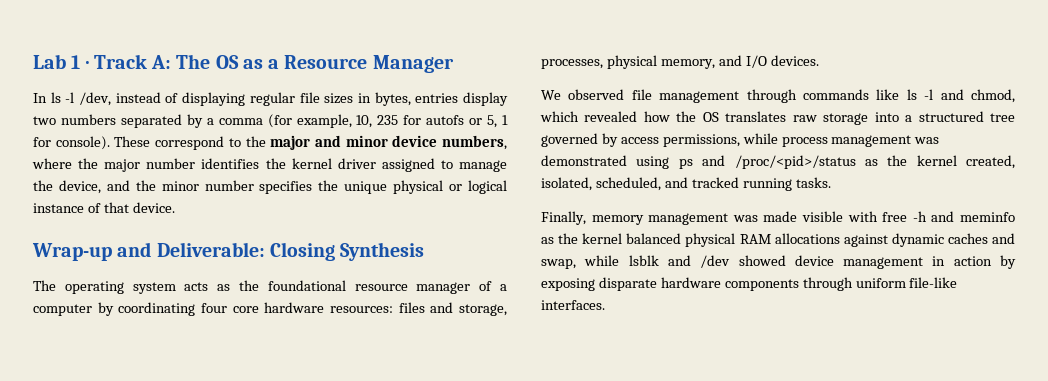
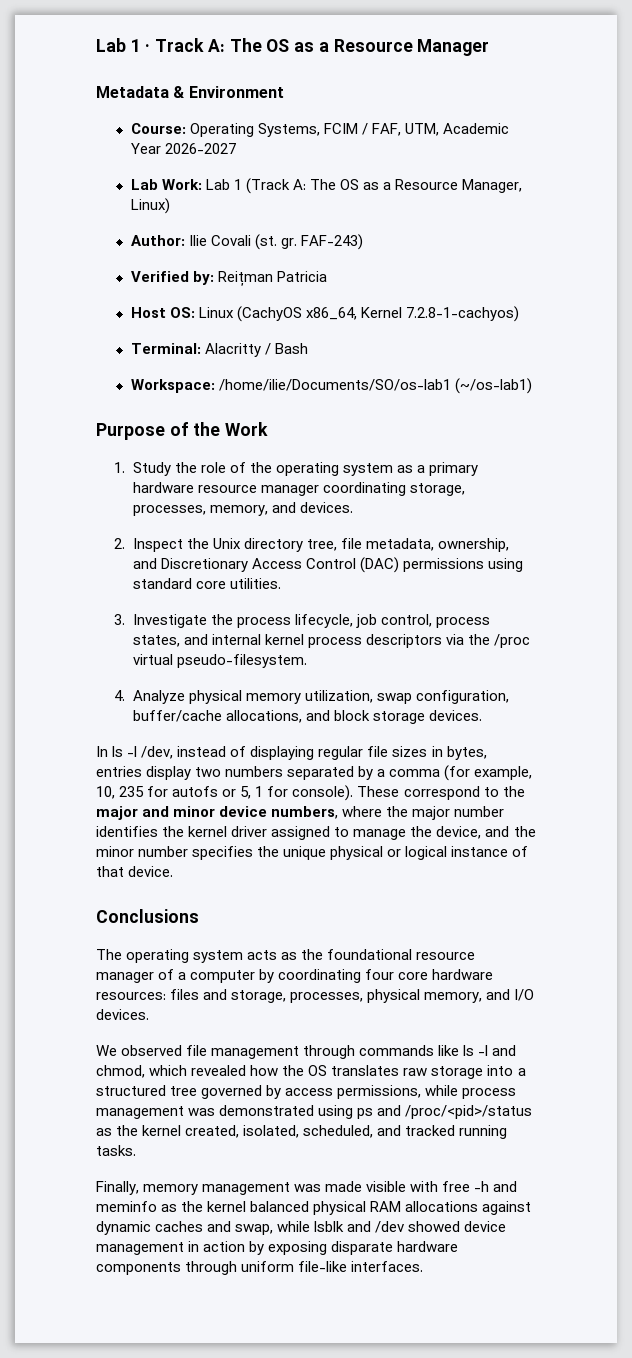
+ Metadata & Environment
+ Course: Operating Systems, FCIM / FAF, UTM, Academic Year 2026-2027
+ Lab Work: Lab 1 (Track A: The OS as a Resource Manager, Linux)
+ Author: Ilie Covali (st. gr. FAF-243)
+ Verified by: Reițman Patricia
+ Host OS: Linux (CachyOS x86_64, Kernel 7.2.8-1-cachyos)
+ Terminal: Alacritty / Bash
+ Workspace: /home/ilie/Documents/SO/os-lab1 (~/os-lab1)
+ Purpose of the Work
+ 1. Study the role of the operating system as a primary hardware resource manager coordinating storage, processes, memory, and devices.
+ 2. Inspect the Unix directory tree, file metadata, ownership, and Discretionary Access Control (DAC) permissions using standard core utilities.
+ 3. Investigate the process lifecycle, job control, process states, and internal kernel process descriptors via the /proc virtual pseudo-filesystem.
+ 4. Analyze physical memory utilization, swap configuration, buffer/cache allocations, and block storage devices.
- Wrap-up and Deliverable: Closing Synthesis
+ Conclusions

